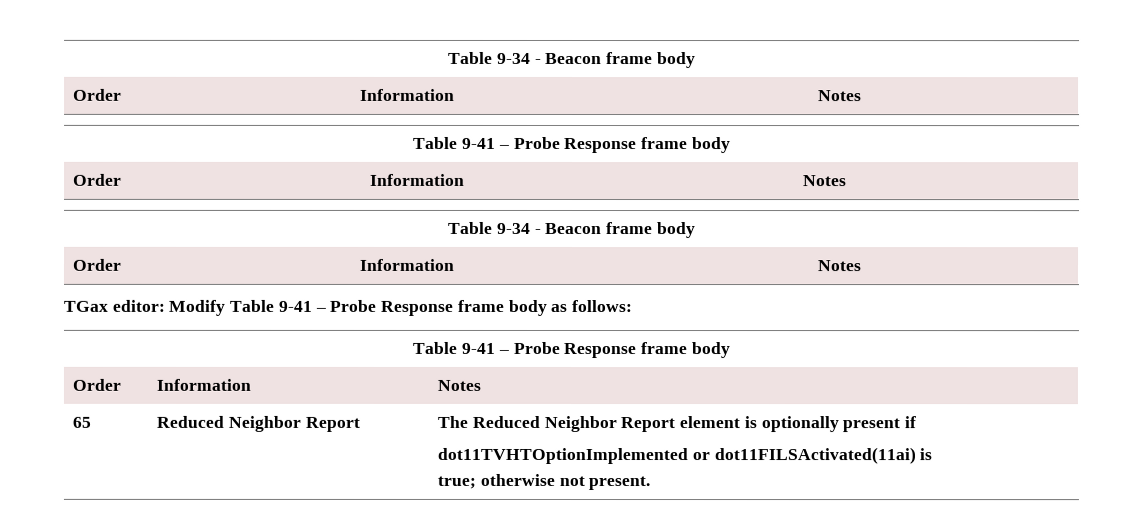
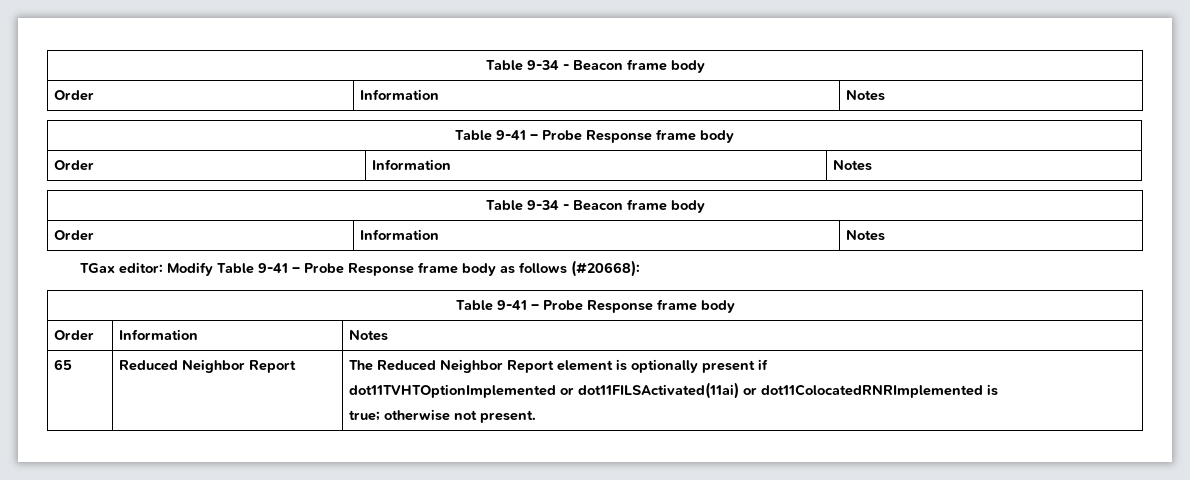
- TGax editor: Modify Table 9-41 – Probe Response frame body as follows:
+ TGax editor: Modify Table 9-41 – Probe Response frame body as follows (#20668):
  65 | Reduced Neighbor Report | The Reduced Neighbor Report element is optionally present if
- dot11TVHTOptionImplemented or dot11FILSActivated(11ai) is
+ dot11TVHTOptionImplemented or dot11FILSActivated(11ai) or dot11ColocatedRNRImplemented is

